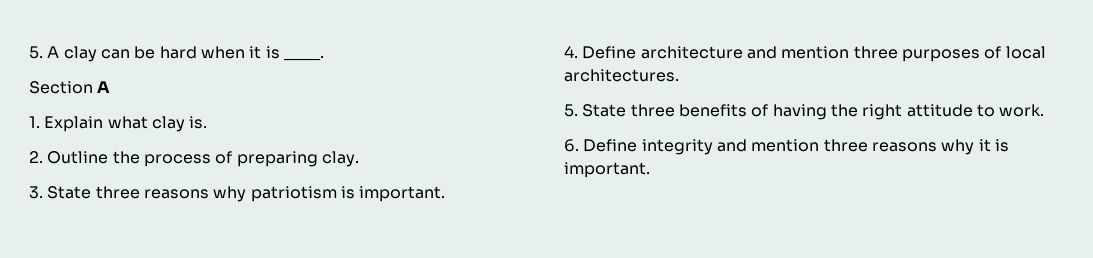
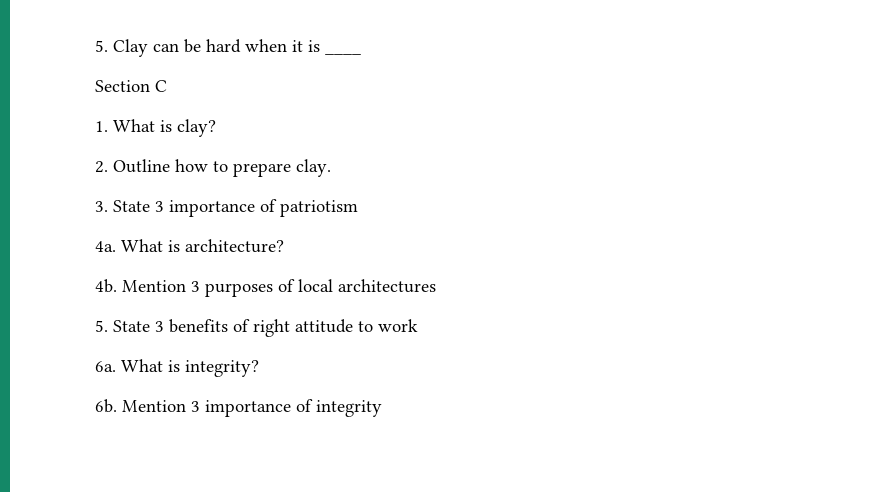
- 5. A clay can be hard when it is ____.
+ 5. Clay can be hard when it is ____
- Section A
+ Section C
- 1. Explain what clay is.
- 2. Outline the process of preparing clay.
- 3. State three reasons why patriotism is important.
- 4. Define architecture and mention three purposes of local architectures.
+ 1. What is clay?
+ 2. Outline how to prepare clay.
+ 3. State 3 importance of patriotism
+ 4a. What is architecture?
+ 4b. Mention 3 purposes of local architectures
- 5. State three benefits of having the right attitude to work.
- 6. Define integrity and mention three reasons why it is important.
+ 5. State 3 benefits of right attitude to work
+ 6a. What is integrity?
+ 6b. Mention 3 importance of integrity

